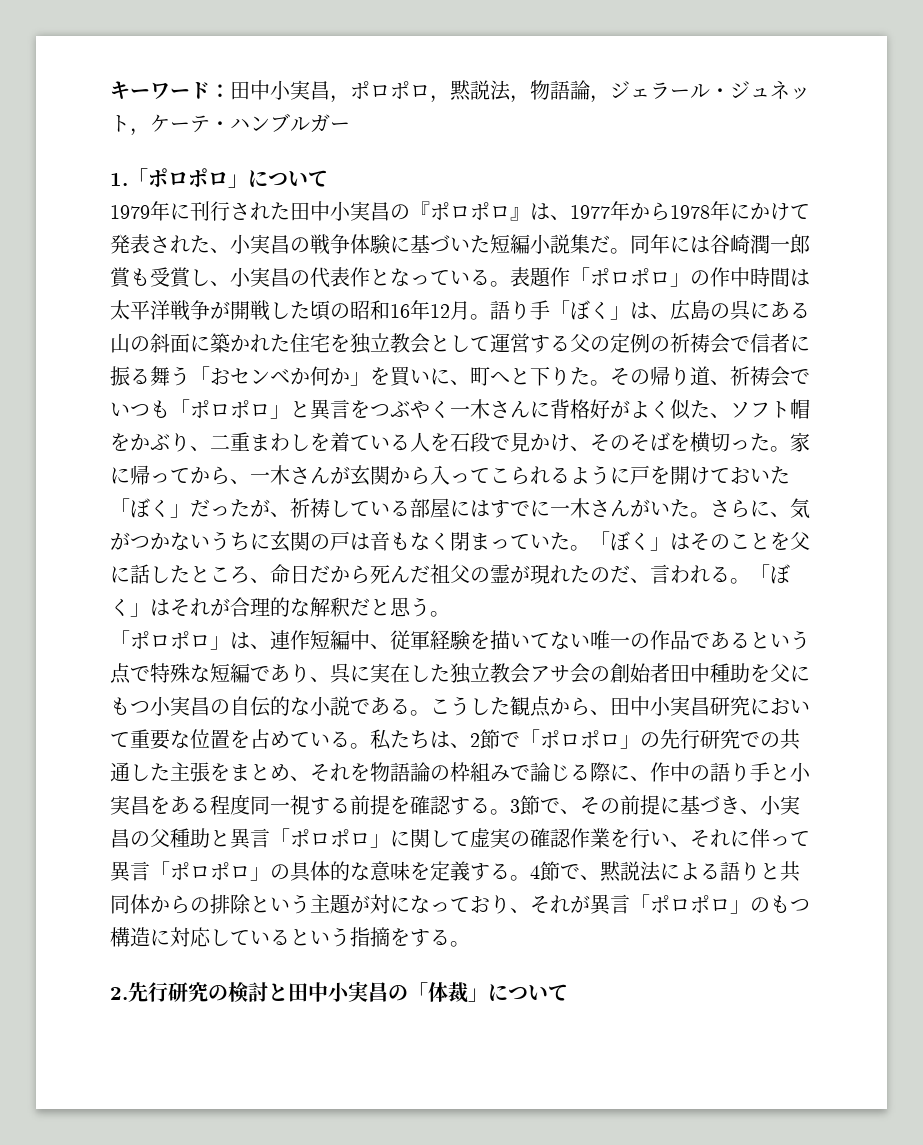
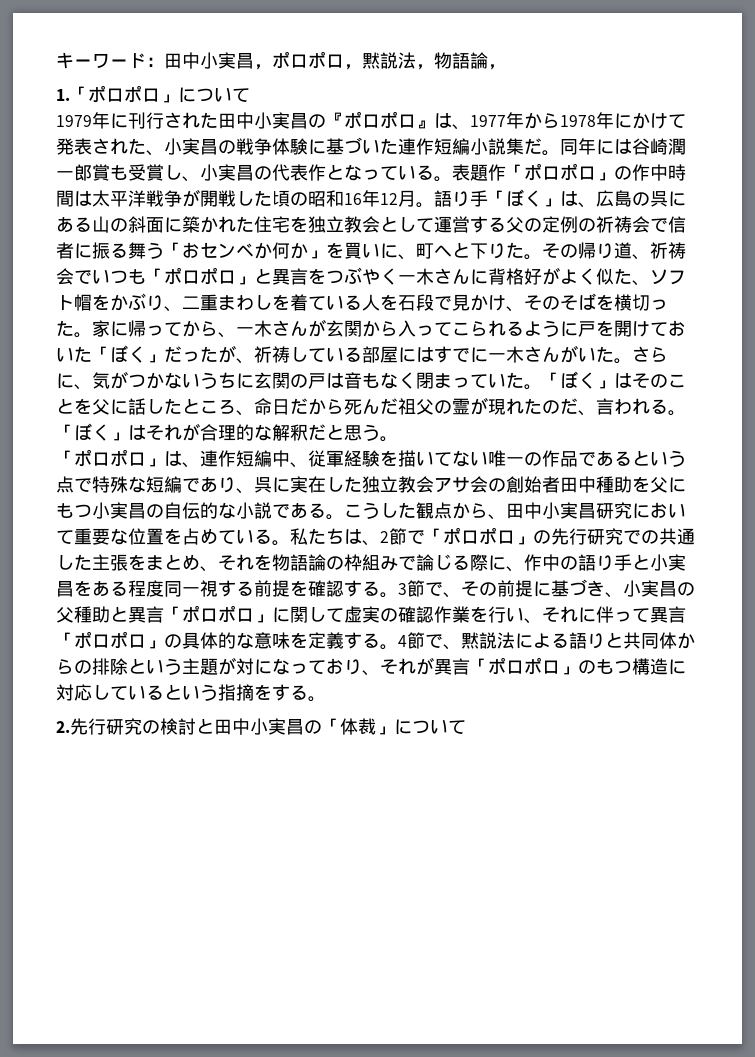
- キーワード：田中小実昌，ポロポロ，黙説法，物語論，ジェラール・ジュネット，ケーテ・ハンブルガー
+ キーワード：田中小実昌，ポロポロ，黙説法，物語論，
- 1979年に刊行された田中小実昌の『ポロポロ』は、1977年から1978年にかけて発表された、小実昌の戦争体験に基づいた短編小説集だ。
+ 1979年に刊行された田中小実昌の『ポロポロ』は、1977年から1978年にかけて発表された、小実昌の戦争体験に基づいた連作短編小説集だ。

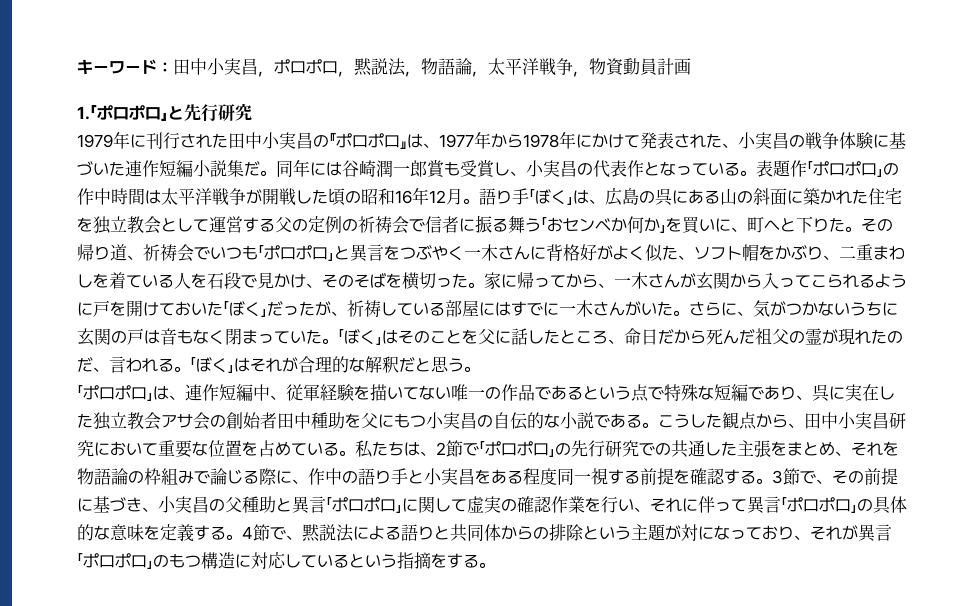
- キーワード：田中小実昌，ポロポロ，黙説法，物語論，
+ キーワード：田中小実昌，ポロポロ，黙説法，物語論，太平洋戦争，物資動員計画
- 1.「ポロポロ」について
+ 1.「ポロポロ」と先行研究
- 2.先行研究の検討と田中小実昌の「体裁」について

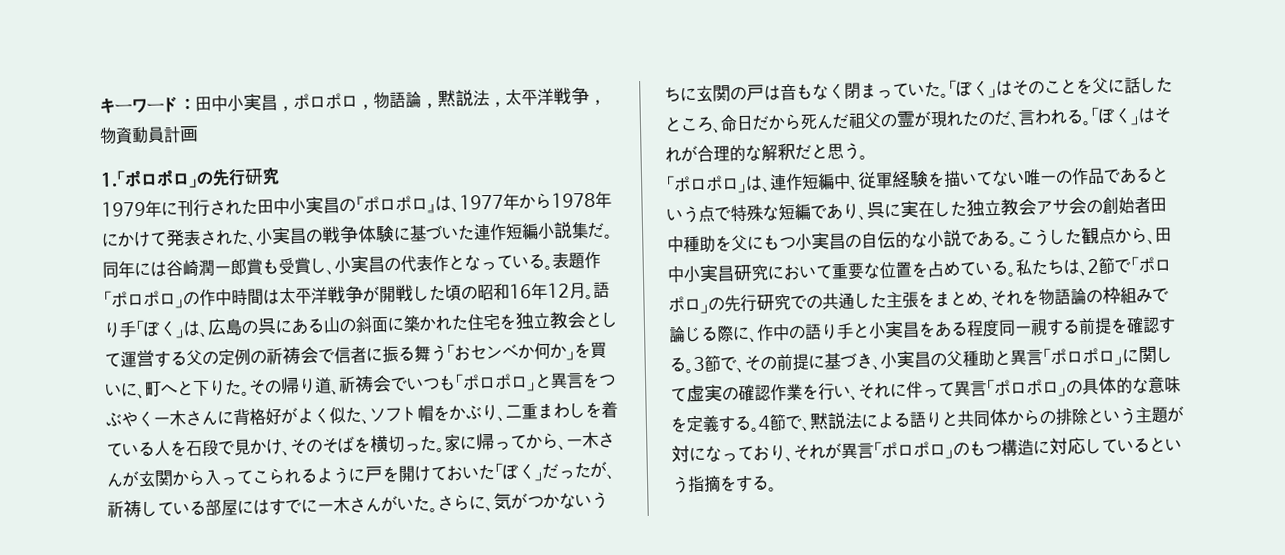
- キーワード：田中小実昌，ポロポロ，黙説法，物語論，太平洋戦争，物資動員計画
+ キーワード：田中小実昌，ポロポロ，物語論，黙説法，太平洋戦争，物資動員計画
- 1.「ポロポロ」と先行研究
+ 1.「ポロポロ」の先行研究

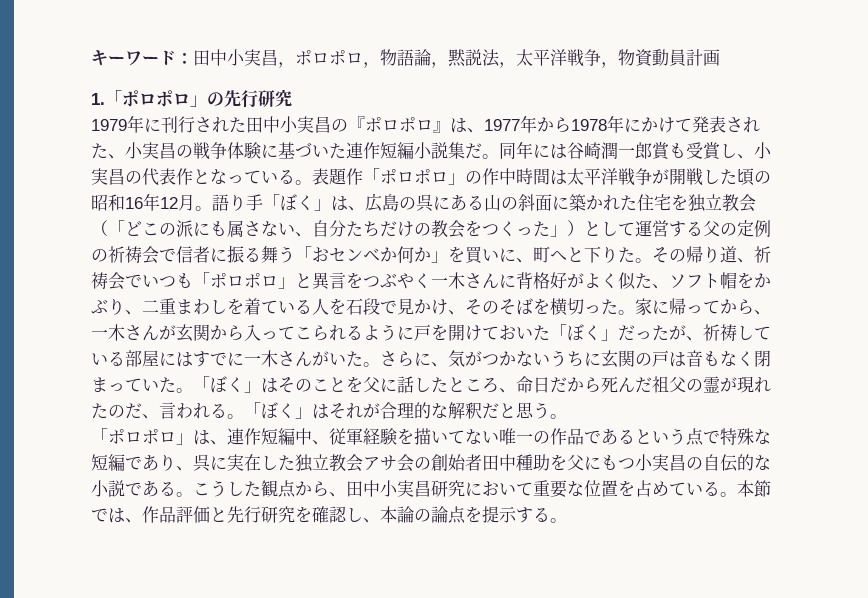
- 語り手「ぼく」は、広島の呉にある山の斜面に築かれた住宅を独立教会として運営する父の定例の祈祷会で信者に振る舞う「おセンベか何か」を買いに、町へと下りた。
+ 語り手「ぼく」は、広島の呉にある山の斜面に築かれた住宅を独立教会（「どこの派にも属さない、自分たちだけの教会をつくった」）として運営する父の定例の祈祷会で信者に振る舞う「おセンベか何か」を買いに、町へと下りた。
- 私たちは、2節で「ポロポロ」の先行研究での共通した主張をまとめ、それを物語論の枠組みで論じる際に、作中の語り手と小実昌をある程度同一視する前提を確認する。3節で、その前提に基づき、小実昌の父種助と異言「ポロポロ」に関して虚実の確認作業を行い、それに伴って異言「ポロポロ」の具体的な意味を定義する。4節で、黙説法による語りと共同体からの排除という主題が対になっており、それが異言「ポロポロ」のもつ構造に対応しているという指摘をする。
+ 本節では、作品評価と先行研究を確認し、本論の論点を提示する。

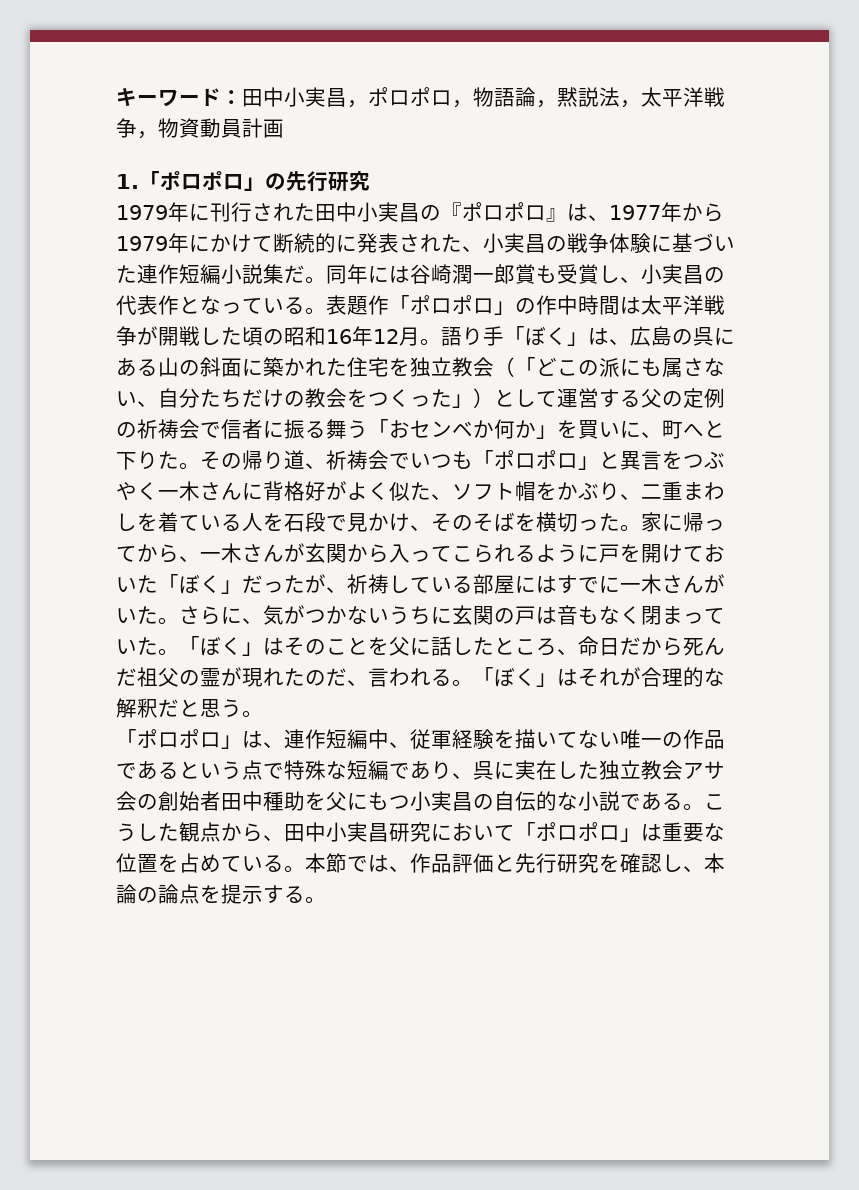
- 1979年に刊行された田中小実昌の『ポロポロ』は、1977年から1978年にかけて発表された、小実昌の戦争体験に基づいた連作短編小説集だ。
+ 1979年に刊行された田中小実昌の『ポロポロ』は、1977年から1979年にかけて断続的に発表された、小実昌の戦争体験に基づいた連作短編小説集だ。
- こうした観点から、田中小実昌研究において重要な位置を占めている。
+ こうした観点から、田中小実昌研究において「ポロポロ」は重要な位置を占めている。

